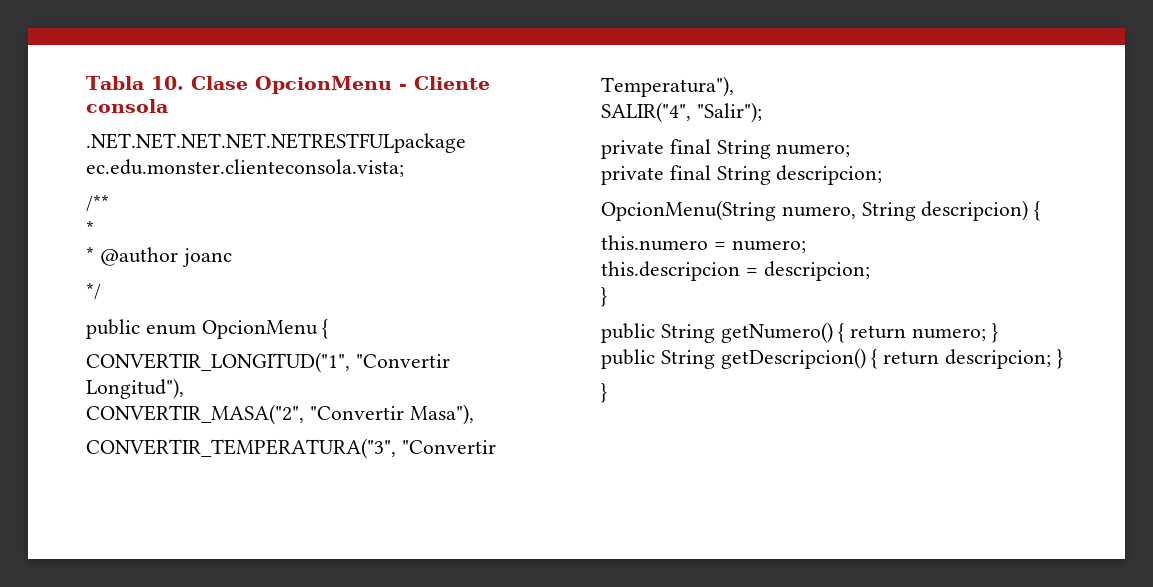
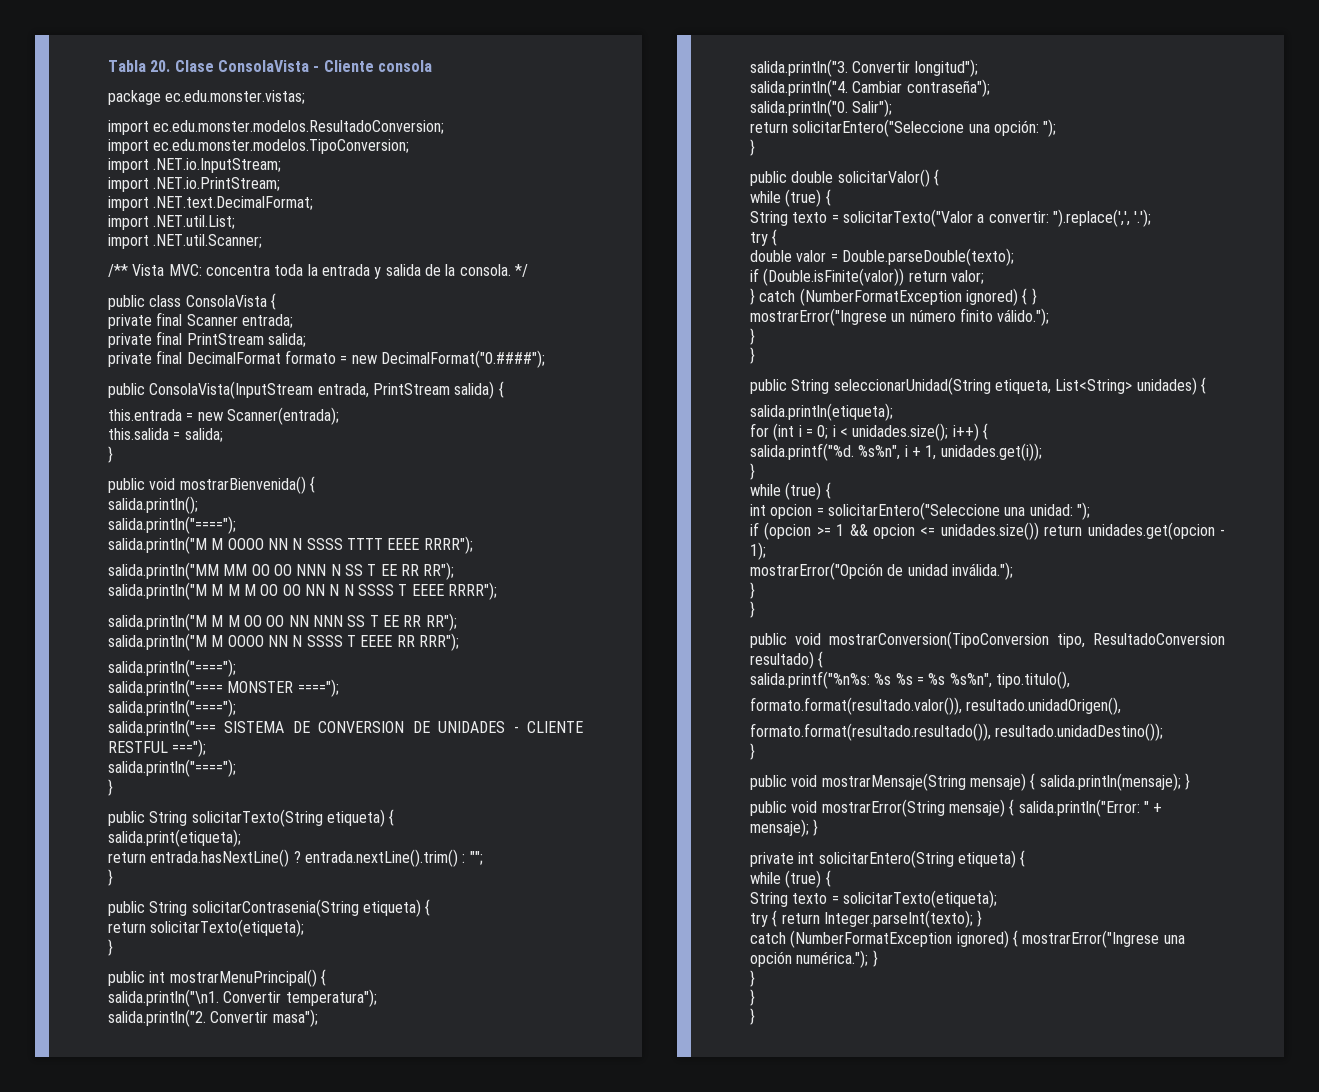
- Tabla 10. Clase OpcionMenu - Cliente consola
+ Tabla 20. Clase ConsolaVista - Cliente consola
- .NET.NET.NET.NET.NETRESTFULpackage ec.edu.monster.clienteconsola.vista;
- /**
- *
- * @author joanc
- */
+ package ec.edu.monster.vistas;
+ import ec.edu.monster.modelos.ResultadoConversion;
+ import ec.edu.monster.modelos.TipoConversion;
+ import .NET.io.InputStream;
+ import .NET.io.PrintStream;
+ import .NET.text.DecimalFormat;
+ import .NET.util.List;
+ import .NET.util.Scanner;
+ /** Vista MVC: concentra toda la entrada y salida de la consola. */
- public enum OpcionMenu {
- CONVERTIR_LONGITUD("1", "Convertir Longitud"),
- CONVERTIR_MASA("2", "Convertir Masa"),
- CONVERTIR_TEMPERATURA("3", "Convertir Temperatura"),
- SALIR("4", "Salir");
- private final String numero;
- private final String descripcion;
- OpcionMenu(String numero, String descripcion) {
- this.numero = numero;
- this.descripcion = descripcion;
+ public class ConsolaVista {
+ private final Scanner entrada;
+ private final PrintStream salida;
+ private final DecimalFormat formato = new DecimalFormat("0.####");
+ public ConsolaVista(InputStream entrada, PrintStream salida) {
+ this.entrada = new Scanner(entrada);
+ this.salida = salida;
  }
- public String getNumero() { return numero; }
- public String getDescripcion() { return descripcion; }
+ public void mostrarBienvenida() {
+ salida.println();
+ salida.println("====");
+ salida.println("M M OOOO NN N SSSS TTTT EEEE RRRR");
+ salida.println("MM MM OO OO NNN N SS T EE RR RR");
+ salida.println("M M M M OO OO NN N N SSSS T EEEE RRRR");
+ salida.println("M M M OO OO NN NNN SS T EE RR RR");
+ salida.println("M M OOOO NN N SSSS T EEEE RR RRR");
+ salida.println("====");
+ salida.println("==== MONSTER ====");
+ salida.println("====");
+ salida.println("=== SISTEMA DE CONVERSION DE UNIDADES - CLIENTE RESTFUL ===");
+ salida.println("====");
+ }
+ public String solicitarTexto(String etiqueta) {
+ salida.print(etiqueta);
+ return entrada.hasNextLine() ? entrada.nextLine().trim() : "";
+ }
+ public String solicitarContrasenia(String etiqueta) {
+ return solicitarTexto(etiqueta);
+ }
+ public int mostrarMenuPrincipal() {
+ salida.println("\n1. Convertir temperatura");
+ salida.println("2. Convertir masa");
+ salida.println("3. Convertir longitud");
+ salida.println("4. Cambiar contraseña");
+ salida.println("0. Salir");
+ return solicitarEntero("Seleccione una opción: ");
+ }
+ public double solicitarValor() {
+ while (true) {
+ String texto = solicitarTexto("Valor a convertir: ").replace(',', '.');
+ try {
+ double valor = Double.parseDouble(texto);
+ if (Double.isFinite(valor)) return valor;
+ } catch (NumberFormatException ignored) { }
+ mostrarError("Ingrese un número finito válido.");
+ }
+ }
+ public String seleccionarUnidad(String etiqueta, List<String> unidades) {
+ salida.println(etiqueta);
+ for (int i = 0; i < unidades.size(); i++) {
+ salida.printf("%d. %s%n", i + 1, unidades.get(i));
+ }
+ while (true) {
+ int opcion = solicitarEntero("Seleccione una unidad: ");
+ if (opcion >= 1 && opcion <= unidades.size()) return unidades.get(opcion - 1);
+ mostrarError("Opción de unidad inválida.");
+ }
+ }
+ public void mostrarConversion(TipoConversion tipo, ResultadoConversion resultado) {
+ salida.printf("%n%s: %s %s = %s %s%n", tipo.titulo(),
+ formato.format(resultado.valor()), resultado.unidadOrigen(),
+ formato.format(resultado.resultado()), resultado.unidadDestino());
+ }
+ public void mostrarMensaje(String mensaje) { salida.println(mensaje); }
+ public void mostrarError(String mensaje) { salida.println("Error: " + mensaje); }
+ private int solicitarEntero(String etiqueta) {
+ while (true) {
+ String texto = solicitarTexto(etiqueta);
+ try { return Integer.parseInt(texto); }
+ catch (NumberFormatException ignored) { mostrarError("Ingrese una opción numérica."); }
+ }
+ }

